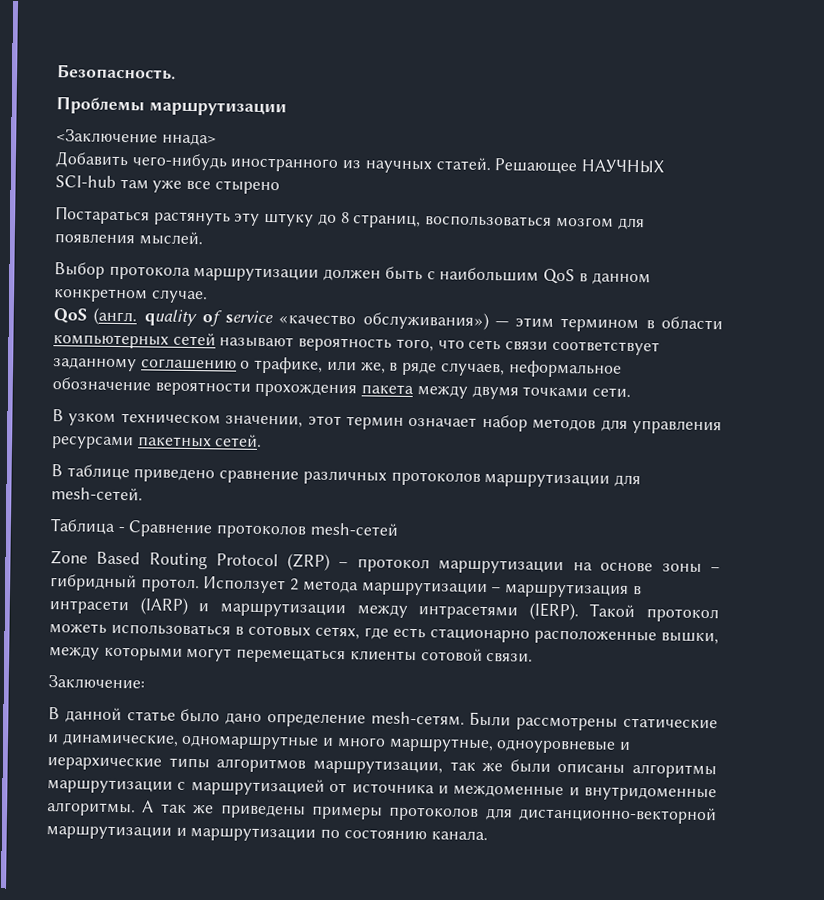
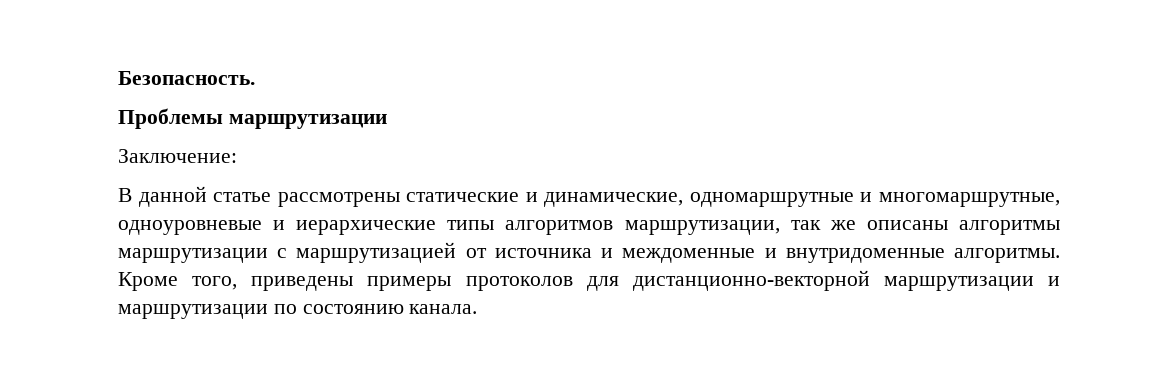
- <Заключение ннада>
- Добавить чего-нибудь иностранного из научных статей. Решающее НАУЧНЫХ SCI-hub там уже все стырено
- Постараться растянуть эту штуку до 8 страниц, воспользоваться мозгом для появления мыслей.
- Выбор протокола маршрутизации должен быть с наибольшим QoS в данном конкретном случае.
- QoS (англ. quality of service «качество обслуживания») — этим термином в области компьютерных сетей называют вероятность того, что сеть связи соответствует заданному соглашению о трафике, или же, в ряде случаев, неформальное обозначение вероятности прохождения пакета между двумя точками сети.
- В узком техническом значении, этот термин означает набор методов для управления ресурсами пакетных сетей.
- В таблице приведено сравнение различных протоколов маршрутизации для mesh-сетей.
- Таблица - Сравнение протоколов mesh-сетей
- Zone Based Routing Protocol (ZRP) – протокол маршрутизации на основе зоны – гибридный протол. Исползует 2 метода маршрутизации – маршрутизация в интрасети (IARP) и маршрутизации между интрасетями (IERP). Такой протокол можеть использоваться в сотовых сетях, где есть стационарно расположенные вышки, между которыми могут перемещаться клиенты сотовой связи.
- В данной статье было дано определение mesh-сетям. Были рассмотрены статические и динамические, одномаршрутные и много маршрутные, одноуровневые и иерархические типы алгоритмов маршрутизации, так же были описаны алгоритмы маршрутизации с маршрутизацией от источника и междоменные и внутридоменные алгоритмы.
+ В данной статье рассмотрены статические и динамические, одномаршрутные и многомаршрутные, одноуровневые и иерархические типы алгоритмов маршрутизации, так же описаны алгоритмы маршрутизации с маршрутизацией от источника и междоменные и внутридоменные алгоритмы.
- А так же приведены примеры протоколов для дистанционно-векторной маршрутизации и маршрутизации по состоянию канала.
+ Кроме того, приведены примеры протоколов для дистанционно-векторной маршрутизации и маршрутизации по состоянию канала.

